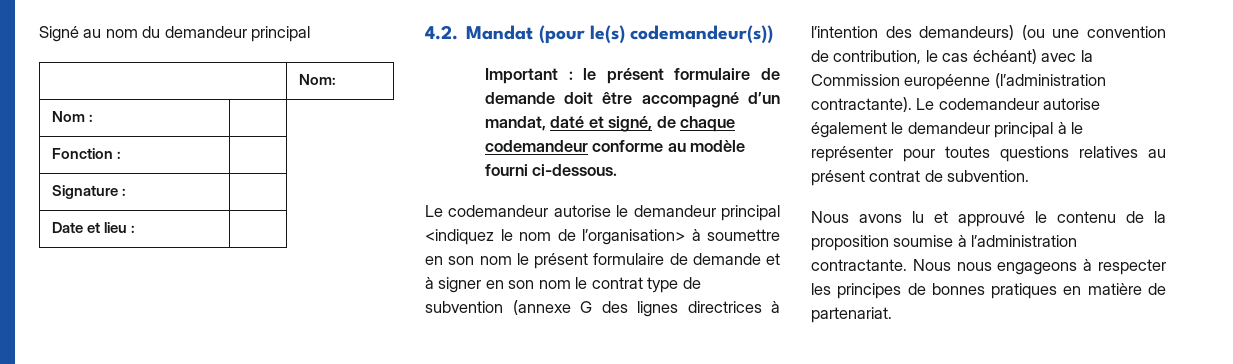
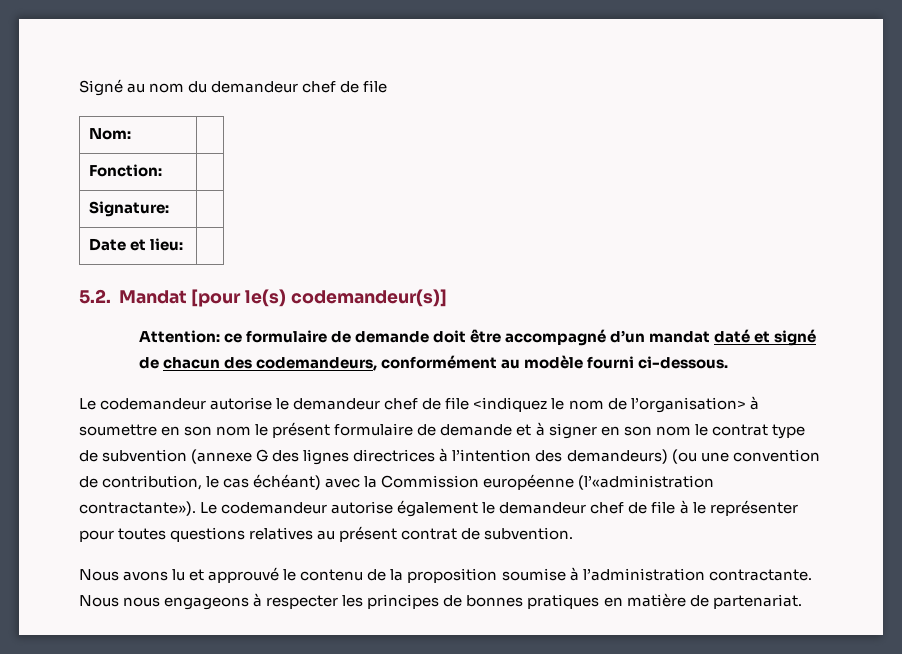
- Signé au nom du demandeur principal
- | Nom:
- Nom : |
- Fonction : |
- Signature : |
- Date et lieu : |
- 4.2. Mandat (pour le(s) codemandeur(s))
- Important : le présent formulaire de demande doit être accompagné d’un mandat, daté et signé, de chaque codemandeur conforme au modèle fourni ci-dessous.
+ Signé au nom du demandeur chef de file
+ Nom: |
+ Fonction: |
+ Signature: |
+ Date et lieu: |
+ 5.2. Mandat [pour le(s) codemandeur(s)]
+ Attention: ce formulaire de demande doit être accompagné d’un mandat daté et signé de chacun des codemandeurs, conformément au modèle fourni ci-dessous.
- Le codemandeur autorise le demandeur principal <indiquez le nom de l’organisation> à soumettre en son nom le présent formulaire de demande et à signer en son nom le contrat type de subvention (annexe G des lignes directrices à l’intention des demandeurs) (ou une convention de contribution, le cas échéant) avec la Commission européenne (l’administration contractante).
+ Le codemandeur autorise le demandeur chef de file <indiquez le nom de l’organisation> à soumettre en son nom le présent formulaire de demande et à signer en son nom le contrat type de subvention (annexe G des lignes directrices à l’intention des demandeurs) (ou une convention de contribution, le cas échéant) avec la Commission européenne (l’«administration contractante»).
- Le codemandeur autorise également le demandeur principal à le représenter pour toutes questions relatives au présent contrat de subvention.
+ Le codemandeur autorise également le demandeur chef de file à le représenter pour toutes questions relatives au présent contrat de subvention.

